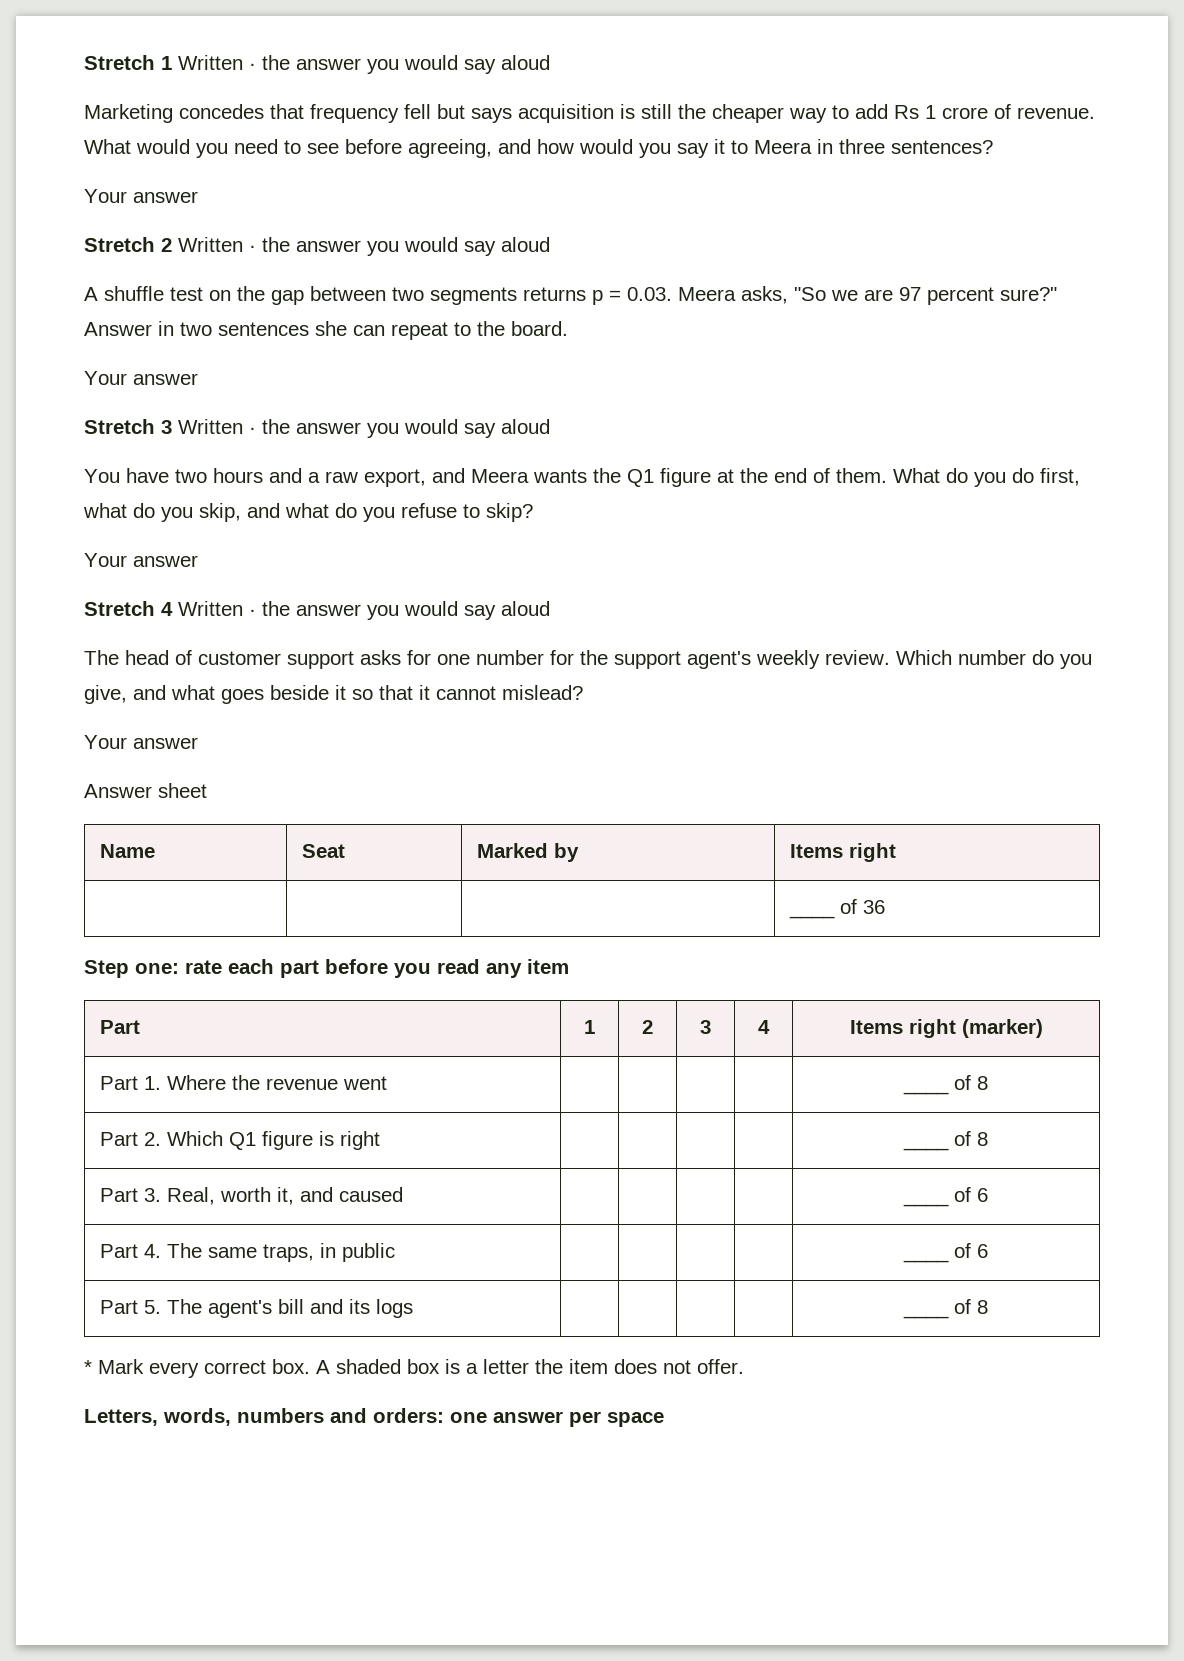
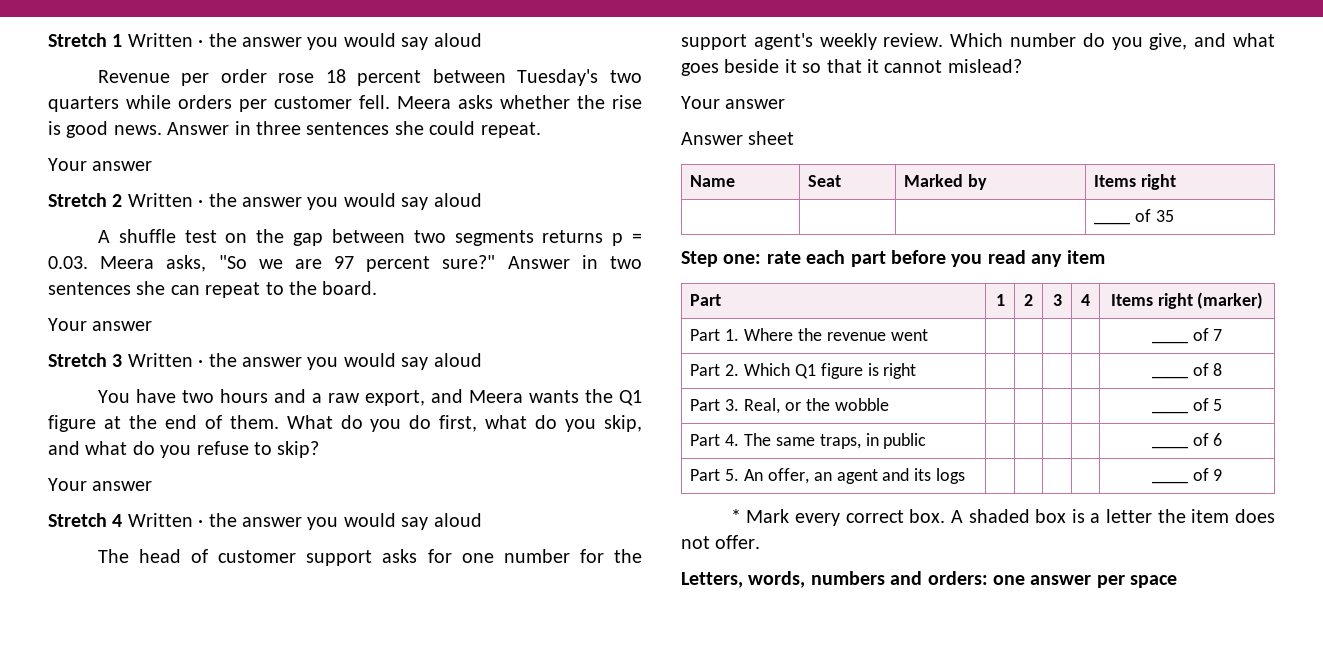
- Marketing concedes that frequency fell but says acquisition is still the cheaper way to add Rs 1 crore of revenue. What would you need to see before agreeing, and how would you say it to Meera in three sentences?
+ Revenue per order rose 18 percent between Tuesday's two quarters while orders per customer fell. Meera asks whether the rise is good news. Answer in three sentences she could repeat.
- | | | ____ of 36
+ | | | ____ of 35
- Part 1. Where the revenue went | | | | | ____ of 8
+ Part 1. Where the revenue went | | | | | ____ of 7
- Part 3. Real, worth it, and caused | | | | | ____ of 6
+ Part 3. Real, or the wobble | | | | | ____ of 5
- Part 5. The agent's bill and its logs | | | | | ____ of 8
+ Part 5. An offer, an agent and its logs | | | | | ____ of 9

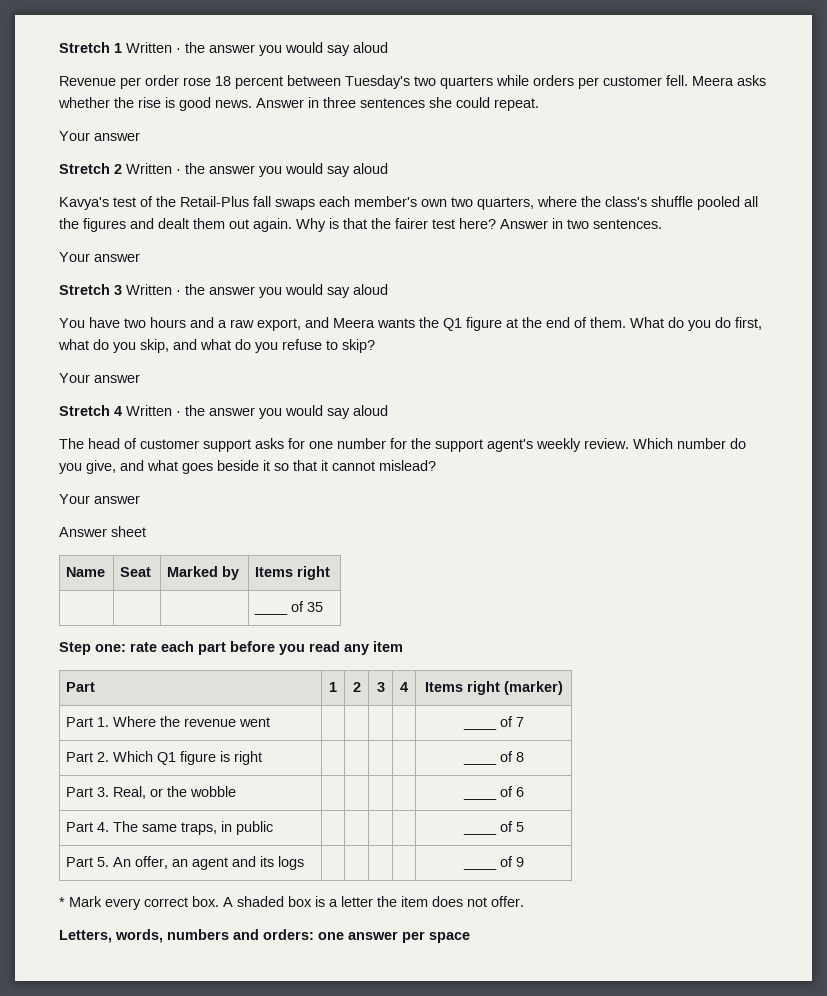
- A shuffle test on the gap between two segments returns p = 0.03. Meera asks, "So we are 97 percent sure?" Answer in two sentences she can repeat to the board.
+ Kavya's test of the Retail-Plus fall swaps each member's own two quarters, where the class's shuffle pooled all the figures and dealt them out again. Why is that the fairer test here? Answer in two sentences.
- Part 3. Real, or the wobble | | | | | ____ of 5
+ Part 3. Real, or the wobble | | | | | ____ of 6
- Part 4. The same traps, in public | | | | | ____ of 6
+ Part 4. The same traps, in public | | | | | ____ of 5

